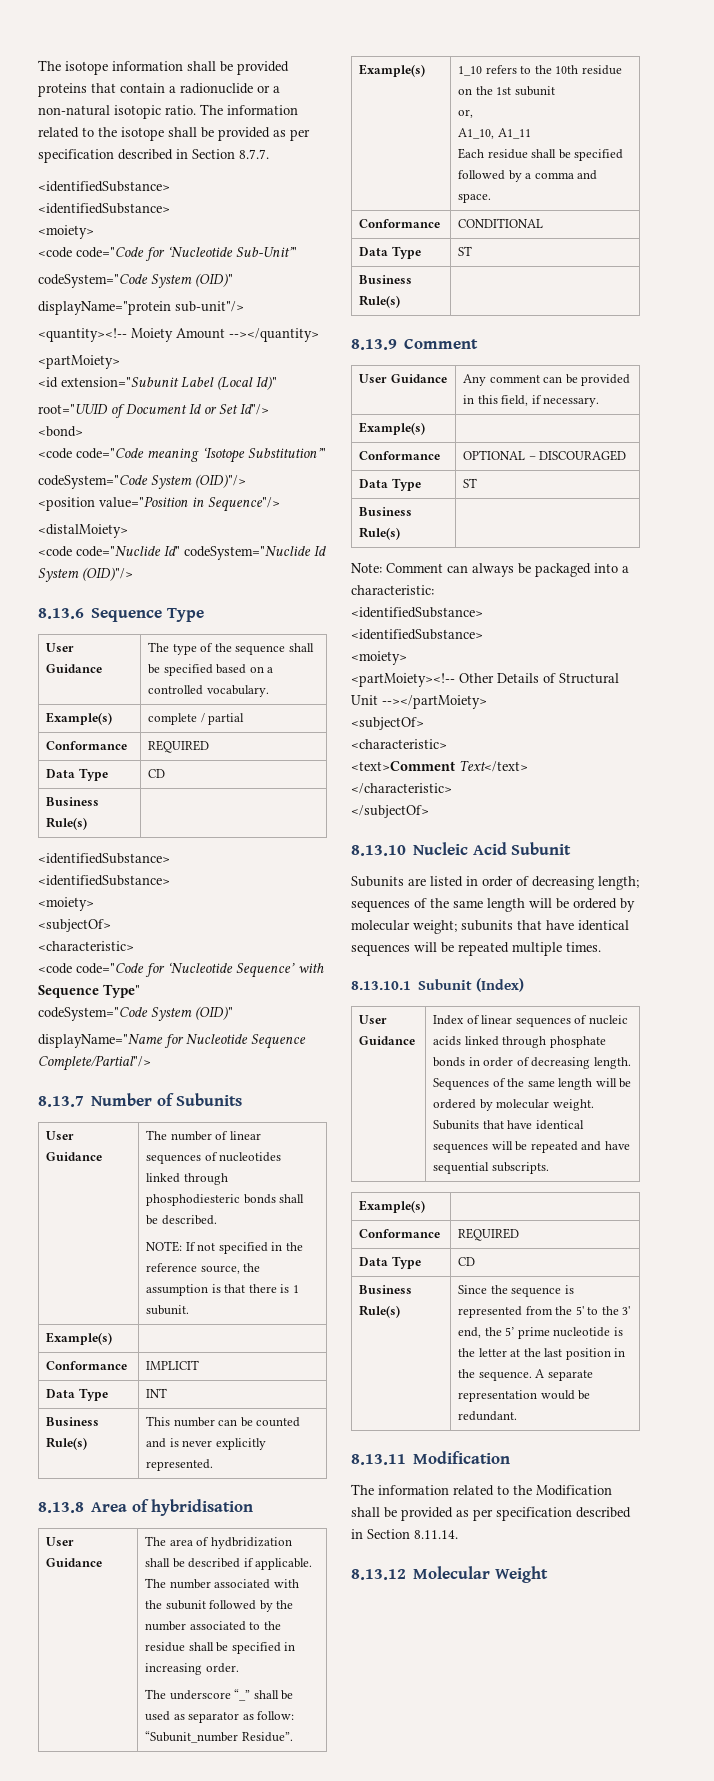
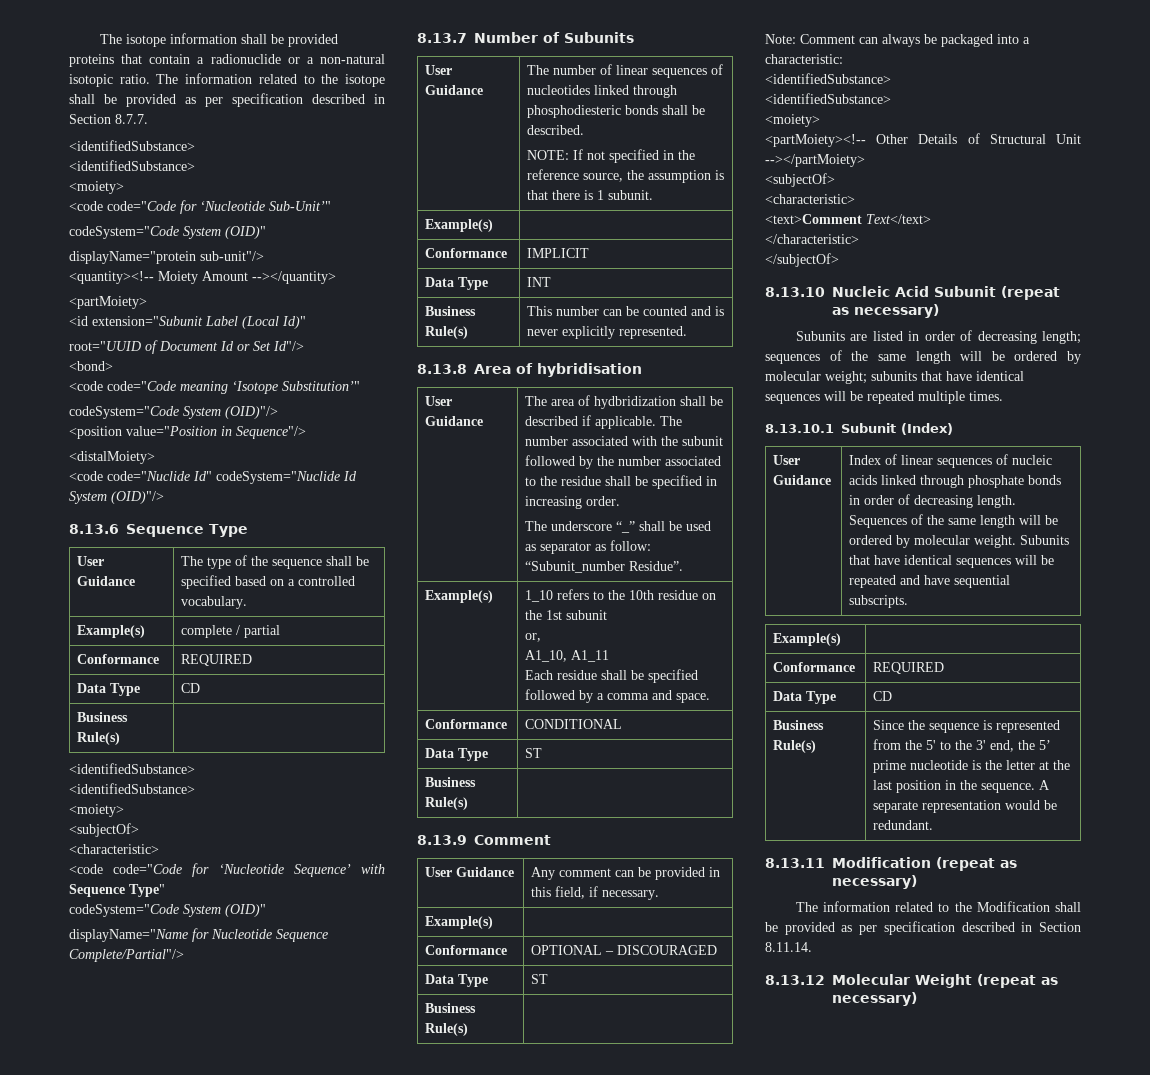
- 8.13.10 Nucleic Acid Subunit
+ 8.13.10 Nucleic Acid Subunit (repeat as necessary)
- 8.13.11 Modification
+ 8.13.11 Modification (repeat as necessary)
- 8.13.12 Molecular Weight
+ 8.13.12 Molecular Weight (repeat as necessary)

